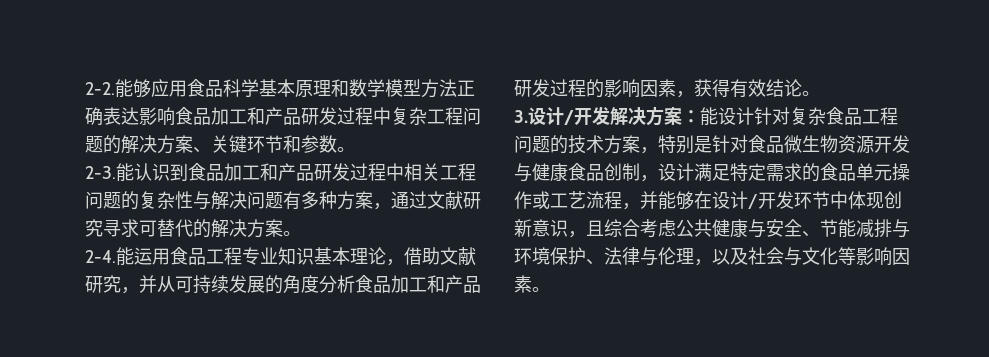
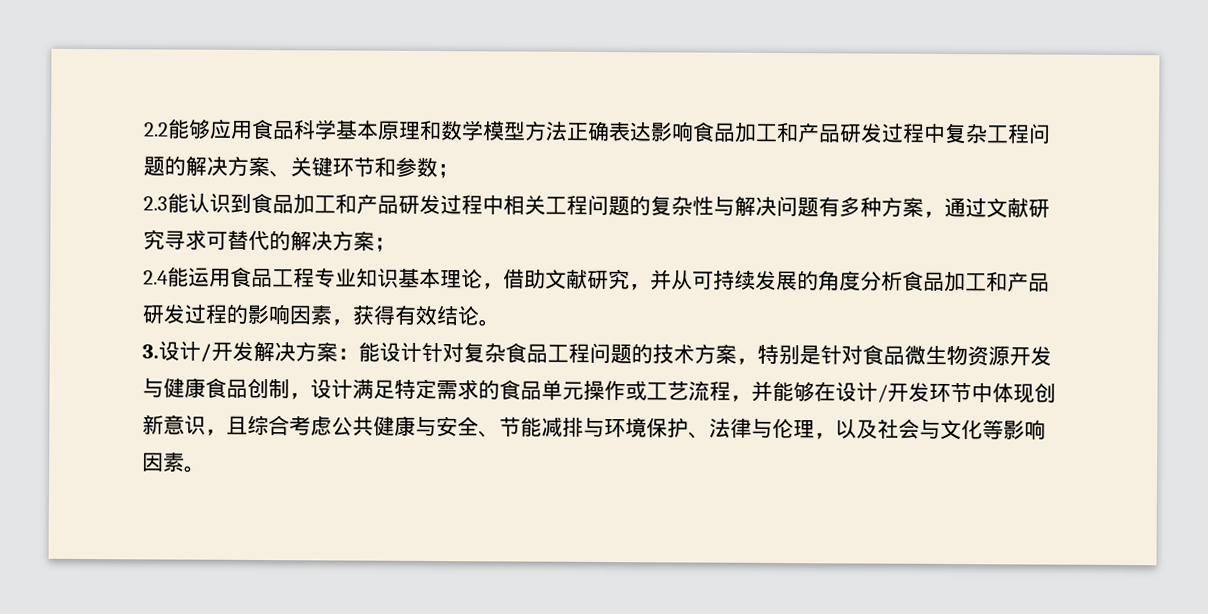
- 2-2.能够应用食品科学基本原理和数学模型方法正确表达影响食品加工和产品研发过程中复杂工程问题的解决方案、关键环节和参数。
- 2-3.能认识到食品加工和产品研发过程中相关工程问题的复杂性与解决问题有多种方案，通过文献研究寻求可替代的解决方案。
- 2-4.能运用食品工程专业知识基本理论，借助文献研究，并从可持续发展的角度分析食品加工和产品研发过程的影响因素，获得有效结论。
+ 2.2能够应用食品科学基本原理和数学模型方法正确表达影响食品加工和产品研发过程中复杂工程问题的解决方案、关键环节和参数；
+ 2.3能认识到食品加工和产品研发过程中相关工程问题的复杂性与解决问题有多种方案，通过文献研究寻求可替代的解决方案；
+ 2.4能运用食品工程专业知识基本理论，借助文献研究，并从可持续发展的角度分析食品加工和产品研发过程的影响因素，获得有效结论。

